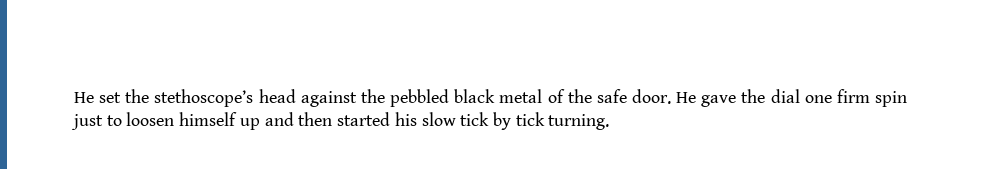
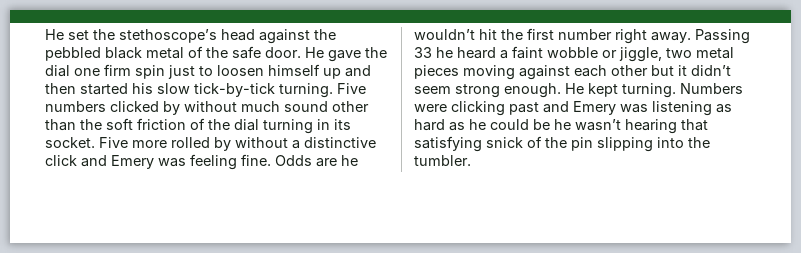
- He gave the dial one firm spin just to loosen himself up and then started his slow tick by tick turning.
+ He gave the dial one firm spin just to loosen himself up and then started his slow tick-by-tick turning. Five numbers clicked by without much sound other than the soft friction of the dial turning in its socket. Five more rolled by without a distinctive click and Emery was feeling fine. Odds are he wouldn’t hit the first number right away. Passing 33 he heard a faint wobble or jiggle, two metal pieces moving against each other but it didn’t seem strong enough. He kept turning. Numbers were clicking past and Emery was listening as hard as he could be he wasn’t hearing that satisfying snick of the pin slipping into the tumbler.

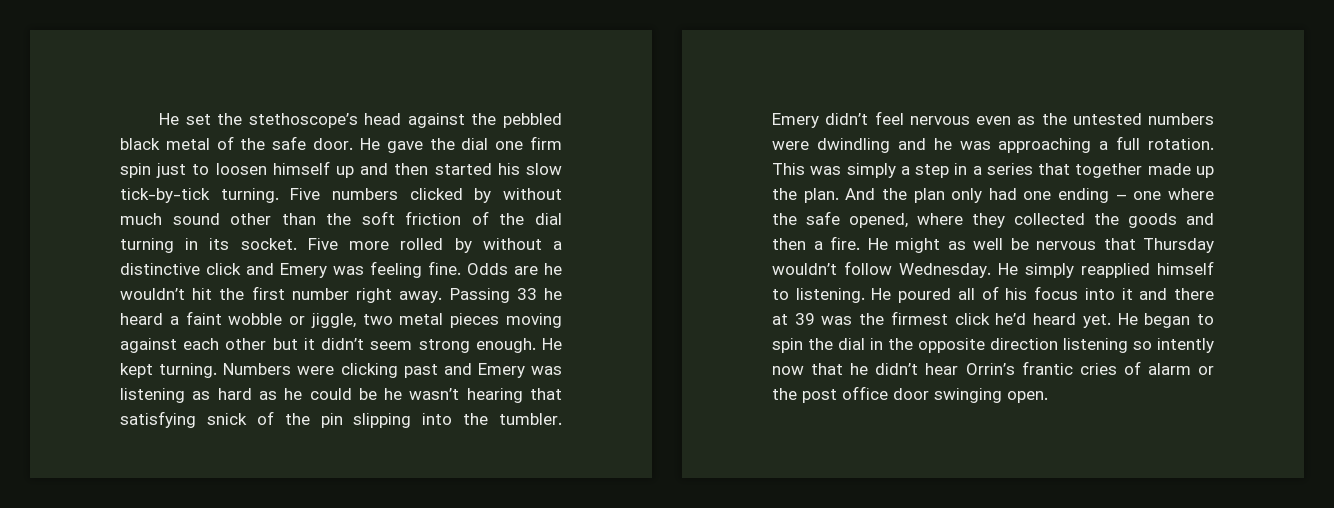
+ Emery didn’t feel nervous even as the untested numbers were dwindling and he was approaching a full rotation. This was simply a step in a series that together made up the plan. And the plan only had one ending – one where the safe opened, where they collected the goods and then a fire. He might as well be nervous that Thursday wouldn’t follow Wednesday. He simply reapplied himself to listening. He poured all of his focus into it and there at 39 was the firmest click he’d heard yet. He began to spin the dial in the opposite direction listening so intently now that he didn’t hear Orrin’s frantic cries of alarm or the post office door swinging open.

